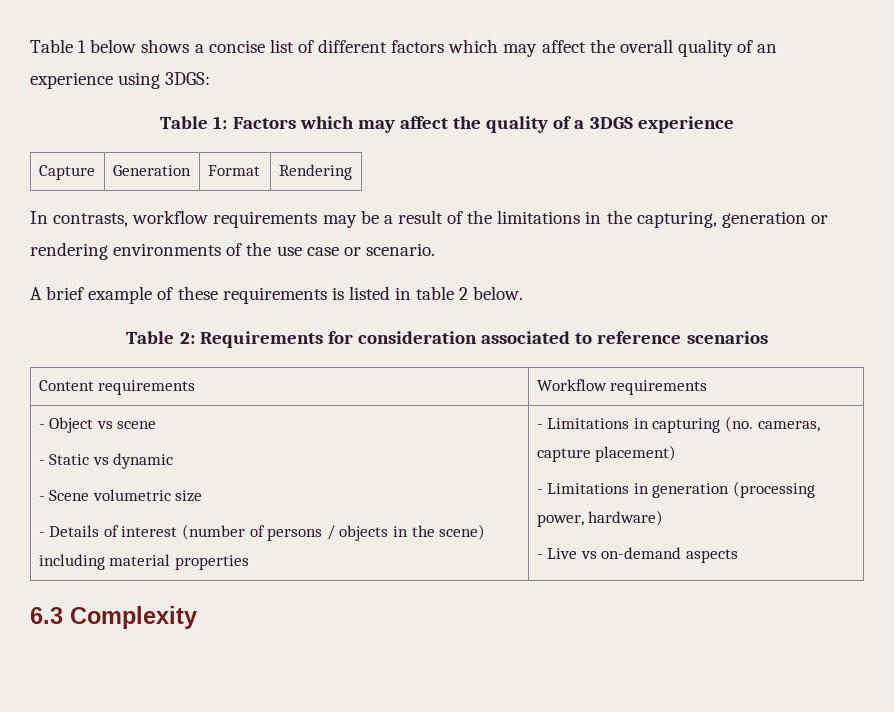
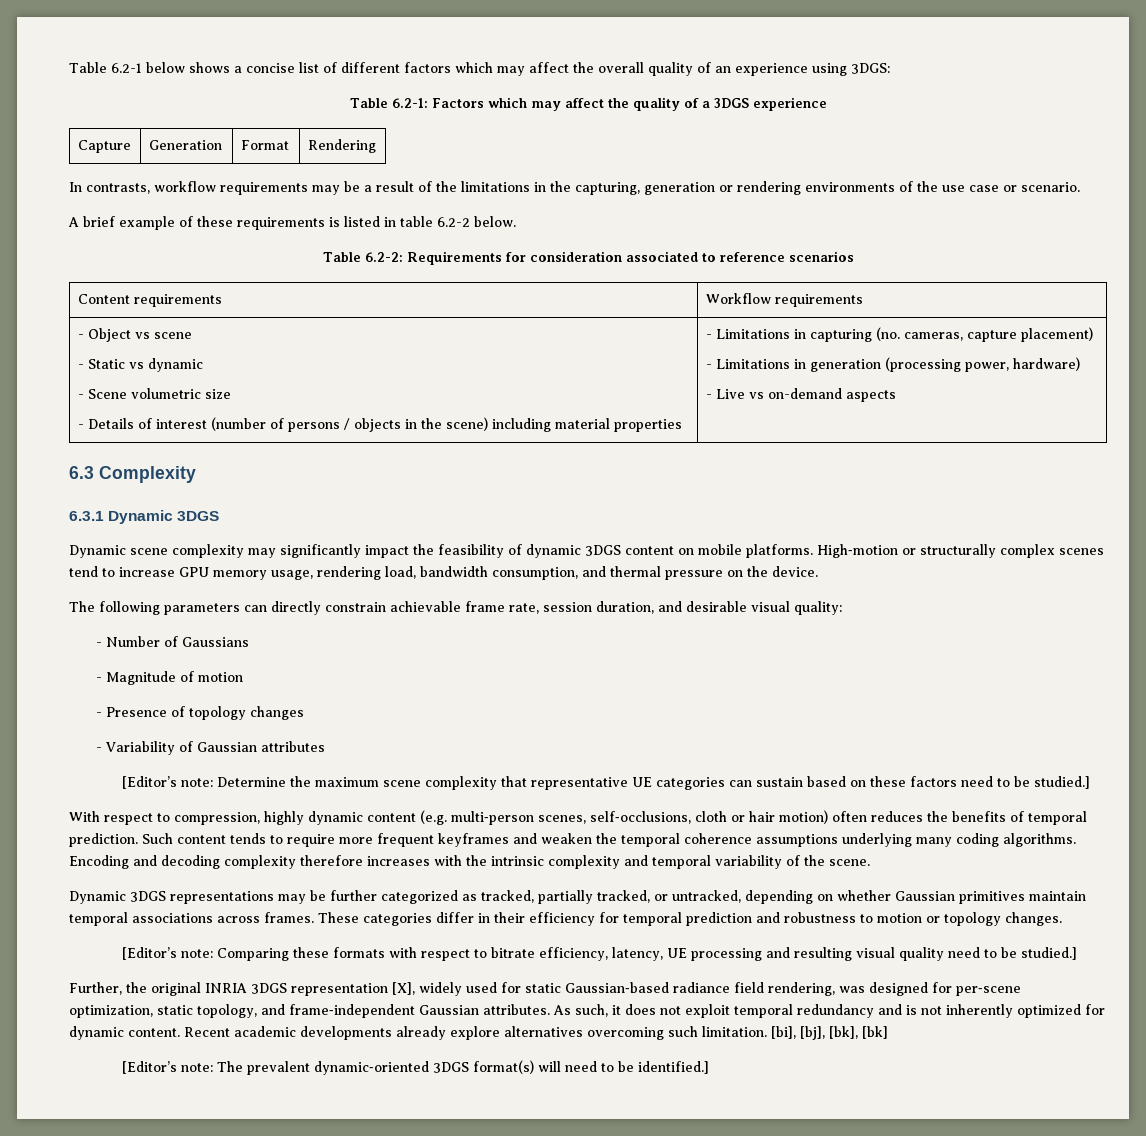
- Table 1 below shows a concise list of different factors which may affect the overall quality of an experience using 3DGS:
+ Table 6.2-1 below shows a concise list of different factors which may affect the overall quality of an experience using 3DGS:
- Table 1: Factors which may affect the quality of a 3DGS experience
+ Table 6.2-1: Factors which may affect the quality of a 3DGS experience
- A brief example of these requirements is listed in table 2 below.
+ A brief example of these requirements is listed in table 6.2-2 below.
- Table 2: Requirements for consideration associated to reference scenarios
+ Table 6.2-2: Requirements for consideration associated to reference scenarios
+ 6.3.1 Dynamic 3DGS
+ Dynamic scene complexity may significantly impact the feasibility of dynamic 3DGS content on mobile platforms. High‑motion or structurally complex scenes tend to increase GPU memory usage, rendering load, bandwidth consumption, and thermal pressure on the device.
+ The following parameters can directly constrain achievable frame rate, session duration, and desirable visual quality:
+ - Number of Gaussians
+ - Magnitude of motion
+ - Presence of topology changes
+ - Variability of Gaussian attributes
+ [Editor’s note: Determine the maximum scene complexity that representative UE categories can sustain based on these factors need to be studied.]
+ With respect to compression, highly dynamic content (e.g. multi‑person scenes, self‑occlusions, cloth or hair motion) often reduces the benefits of temporal prediction. Such content tends to require more frequent keyframes and weaken the temporal coherence assumptions underlying many coding algorithms. Encoding and decoding complexity therefore increases with the intrinsic complexity and temporal variability of the scene.
+ Dynamic 3DGS representations may be further categorized as tracked, partially tracked, or untracked, depending on whether Gaussian primitives maintain temporal associations across frames. These categories differ in their efficiency for temporal prediction and robustness to motion or topology changes.
+ [Editor’s note: Comparing these formats with respect to bitrate efficiency, latency, UE processing and resulting visual quality need to be studied.]
+ Further, the original INRIA 3DGS representation [X], widely used for static Gaussian‑based radiance field rendering, was designed for per‑scene optimization, static topology, and frame‑independent Gaussian attributes. As such, it does not exploit temporal redundancy and is not inherently optimized for dynamic content. Recent academic developments already explore alternatives overcoming such limitation. [bi], [bj], [bk], [bk]
+ [Editor’s note: The prevalent dynamic‑oriented 3DGS format(s) will need to be identified.]

